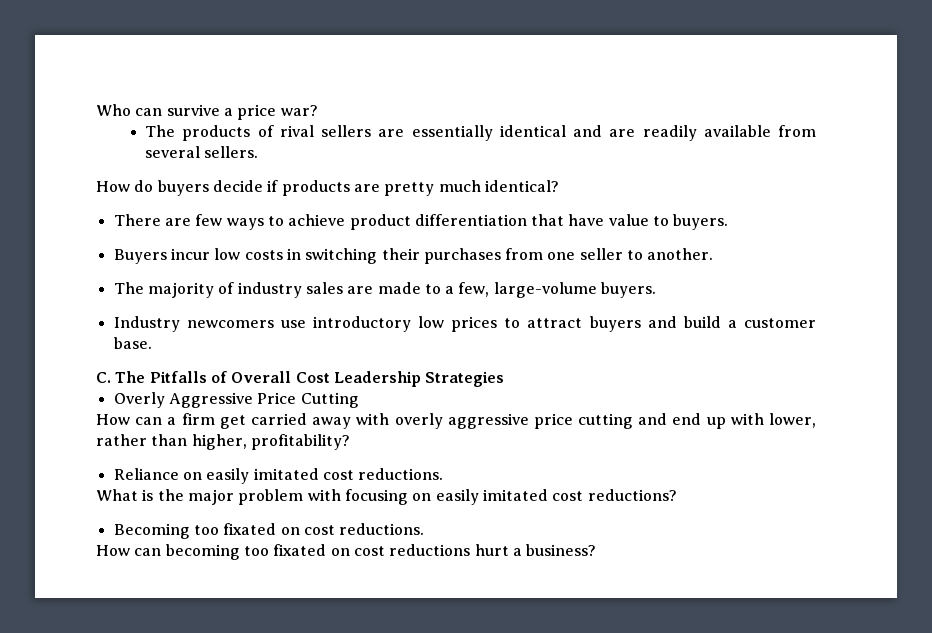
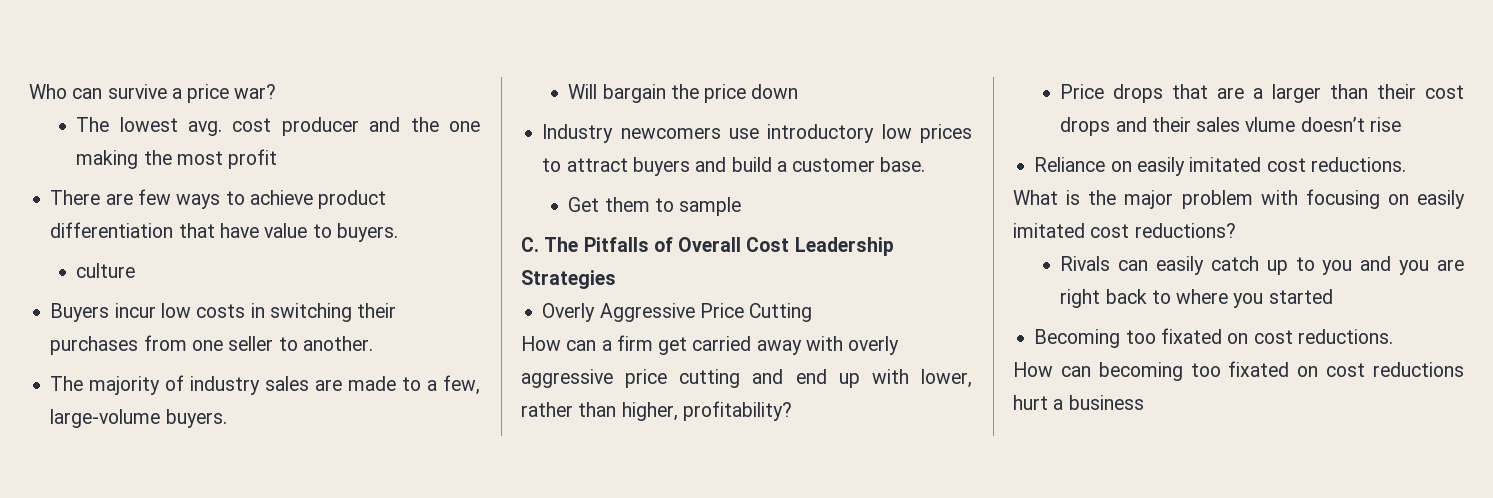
- The products of rival sellers are essentially identical and are readily available from several sellers.
- How do buyers decide if products are pretty much identical?
+ The lowest avg. cost producer and the one making the most profit
+ culture
+ Will bargain the price down
+ Get them to sample
+ Price drops that are a larger than their cost drops and their sales vlume doesn’t rise
+ Rivals can easily catch up to you and you are right back to where you started
- How can becoming too fixated on cost reductions hurt a business?
+ How can becoming too fixated on cost reductions hurt a business

